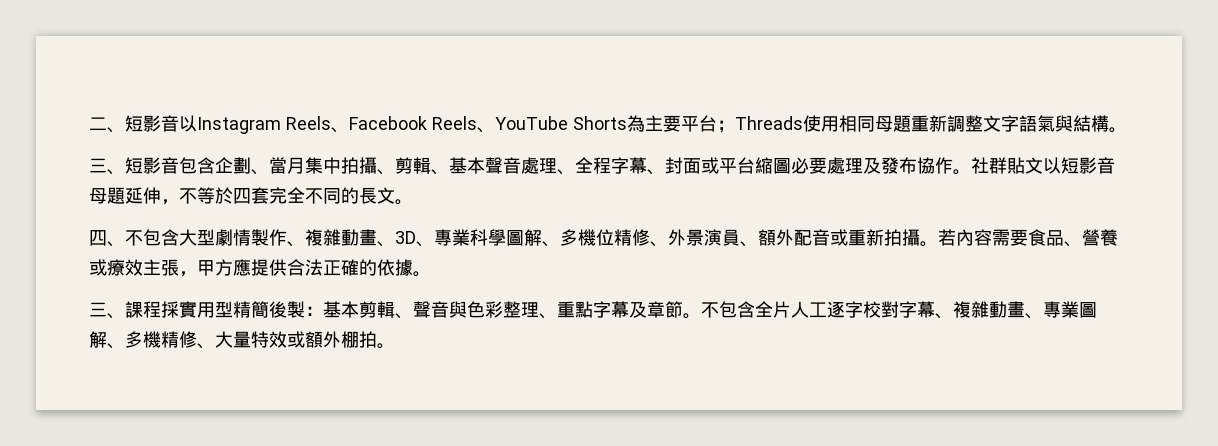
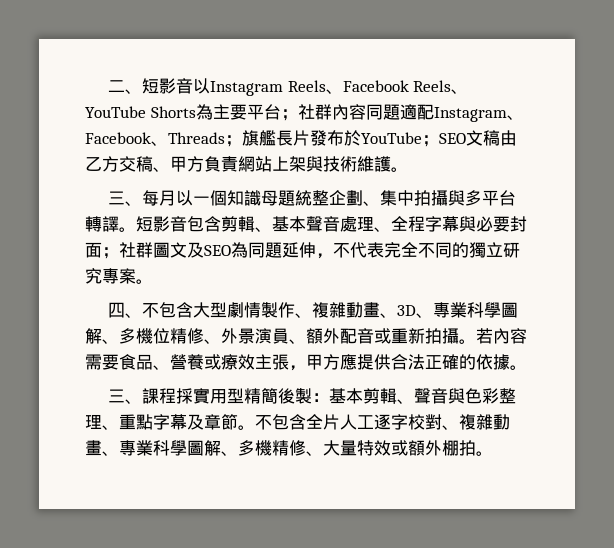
- 二、短影音以Instagram Reels、Facebook Reels、YouTube Shorts為主要平台；Threads使用相同母題重新調整文字語氣與結構。
- 三、短影音包含企劃、當月集中拍攝、剪輯、基本聲音處理、全程字幕、封面或平台縮圖必要處理及發布協作。社群貼文以短影音母題延伸，不等於四套完全不同的長文。
+ 二、短影音以Instagram Reels、Facebook Reels、YouTube Shorts為主要平台；社群內容同題適配Instagram、Facebook、Threads；旗艦長片發布於YouTube；SEO文稿由乙方交稿、甲方負責網站上架與技術維護。
+ 三、每月以一個知識母題統整企劃、集中拍攝與多平台轉譯。短影音包含剪輯、基本聲音處理、全程字幕與必要封面；社群圖文及SEO為同題延伸，不代表完全不同的獨立研究專案。
- 不包含全片人工逐字校對字幕、複雜動畫、專業圖解、多機精修、大量特效或額外棚拍。
+ 不包含全片人工逐字校對、複雜動畫、專業科學圖解、多機精修、大量特效或額外棚拍。

